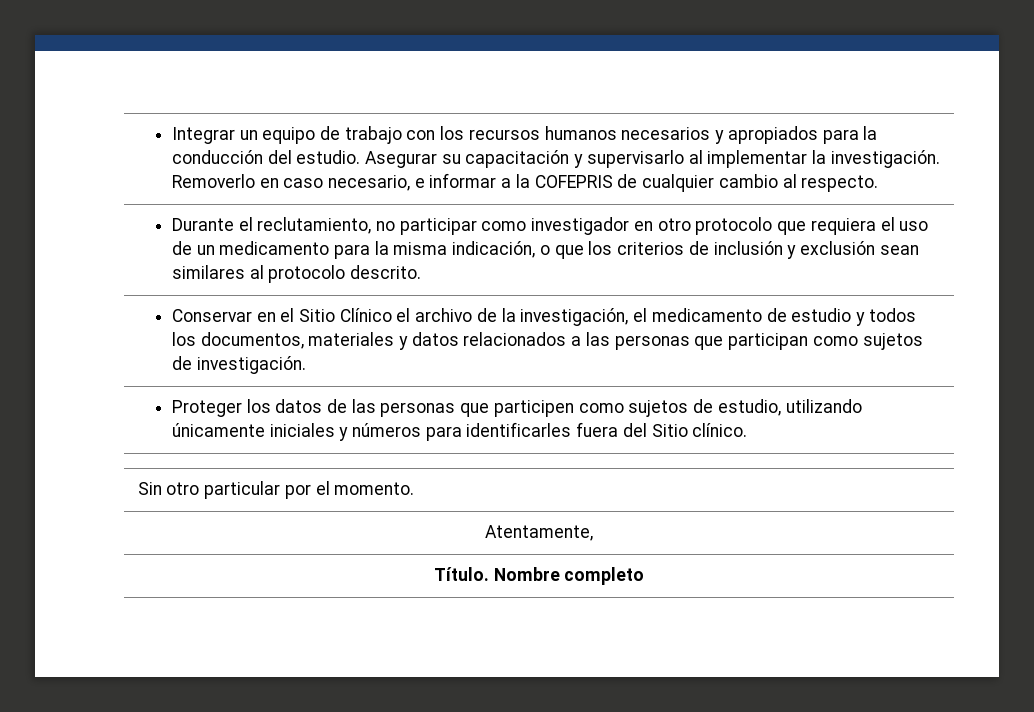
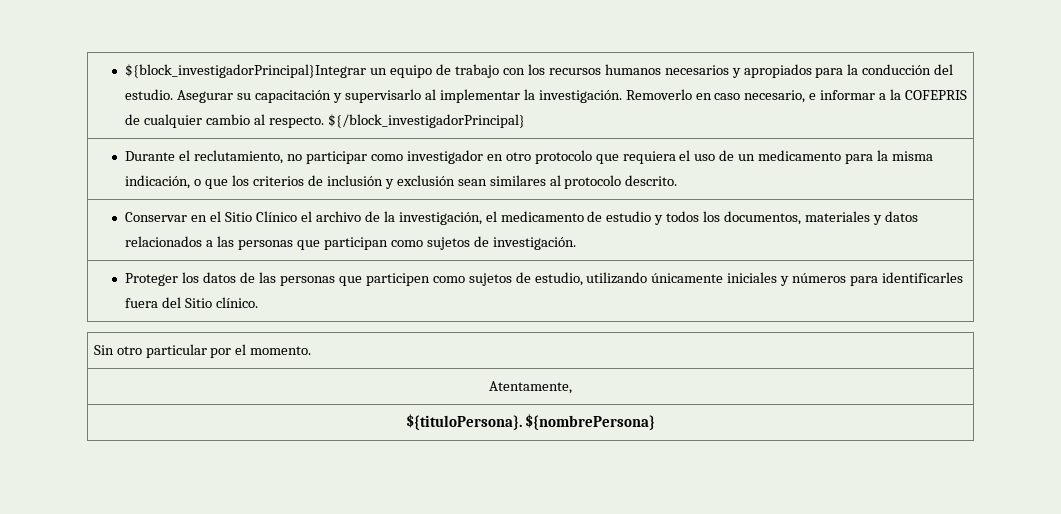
- Integrar un equipo de trabajo con los recursos humanos necesarios y apropiados para la conducción del estudio.
+ ${block_investigadorPrincipal}Integrar un equipo de trabajo con los recursos humanos necesarios y apropiados para la conducción del estudio.
+ ${/block_investigadorPrincipal}
- Título. Nombre completo
+ ${tituloPersona}. ${nombrePersona}

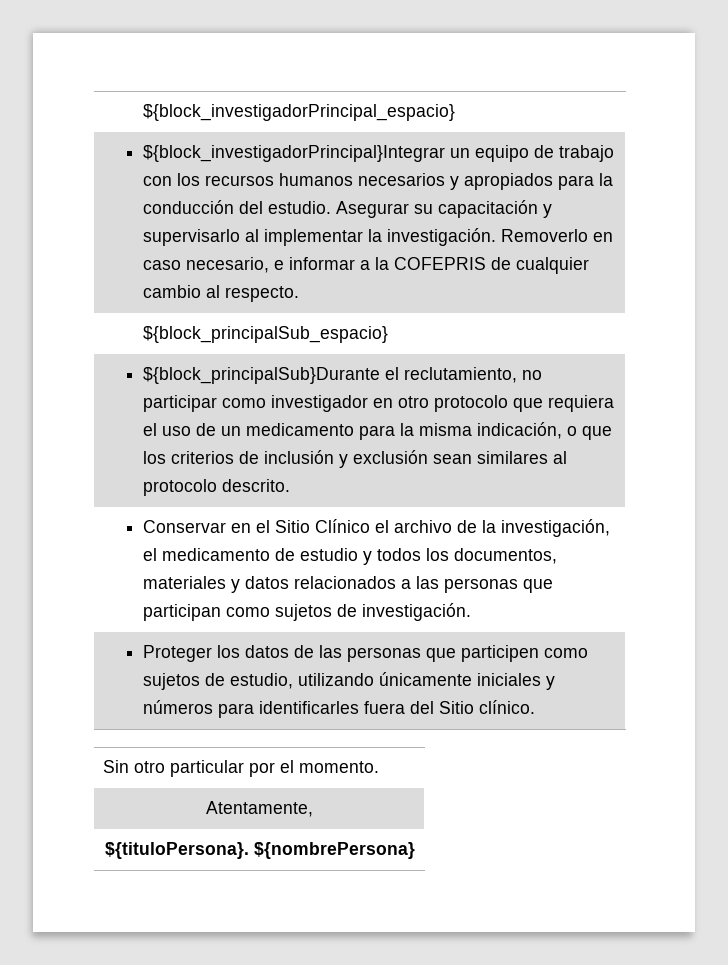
+ ${block_investigadorPrincipal_espacio}
- ${block_investigadorPrincipal}Integrar un equipo de trabajo con los recursos humanos necesarios y apropiados para la conducción del estudio. Asegurar su capacitación y supervisarlo al implementar la investigación. Removerlo en caso necesario, e informar a la COFEPRIS de cualquier cambio al respecto. ${/block_investigadorPrincipal}
- Durante el reclutamiento, no participar como investigador en otro protocolo que requiera el uso de un medicamento para la misma indicación, o que los criterios de inclusión y exclusión sean similares al protocolo descrito.
+ ${block_investigadorPrincipal}Integrar un equipo de trabajo con los recursos humanos necesarios y apropiados para la conducción del estudio. Asegurar su capacitación y supervisarlo al implementar la investigación. Removerlo en caso necesario, e informar a la COFEPRIS de cualquier cambio al respecto.
+ ${block_principalSub_espacio}
+ ${block_principalSub}Durante el reclutamiento, no participar como investigador en otro protocolo que requiera el uso de un medicamento para la misma indicación, o que los criterios de inclusión y exclusión sean similares al protocolo descrito.

